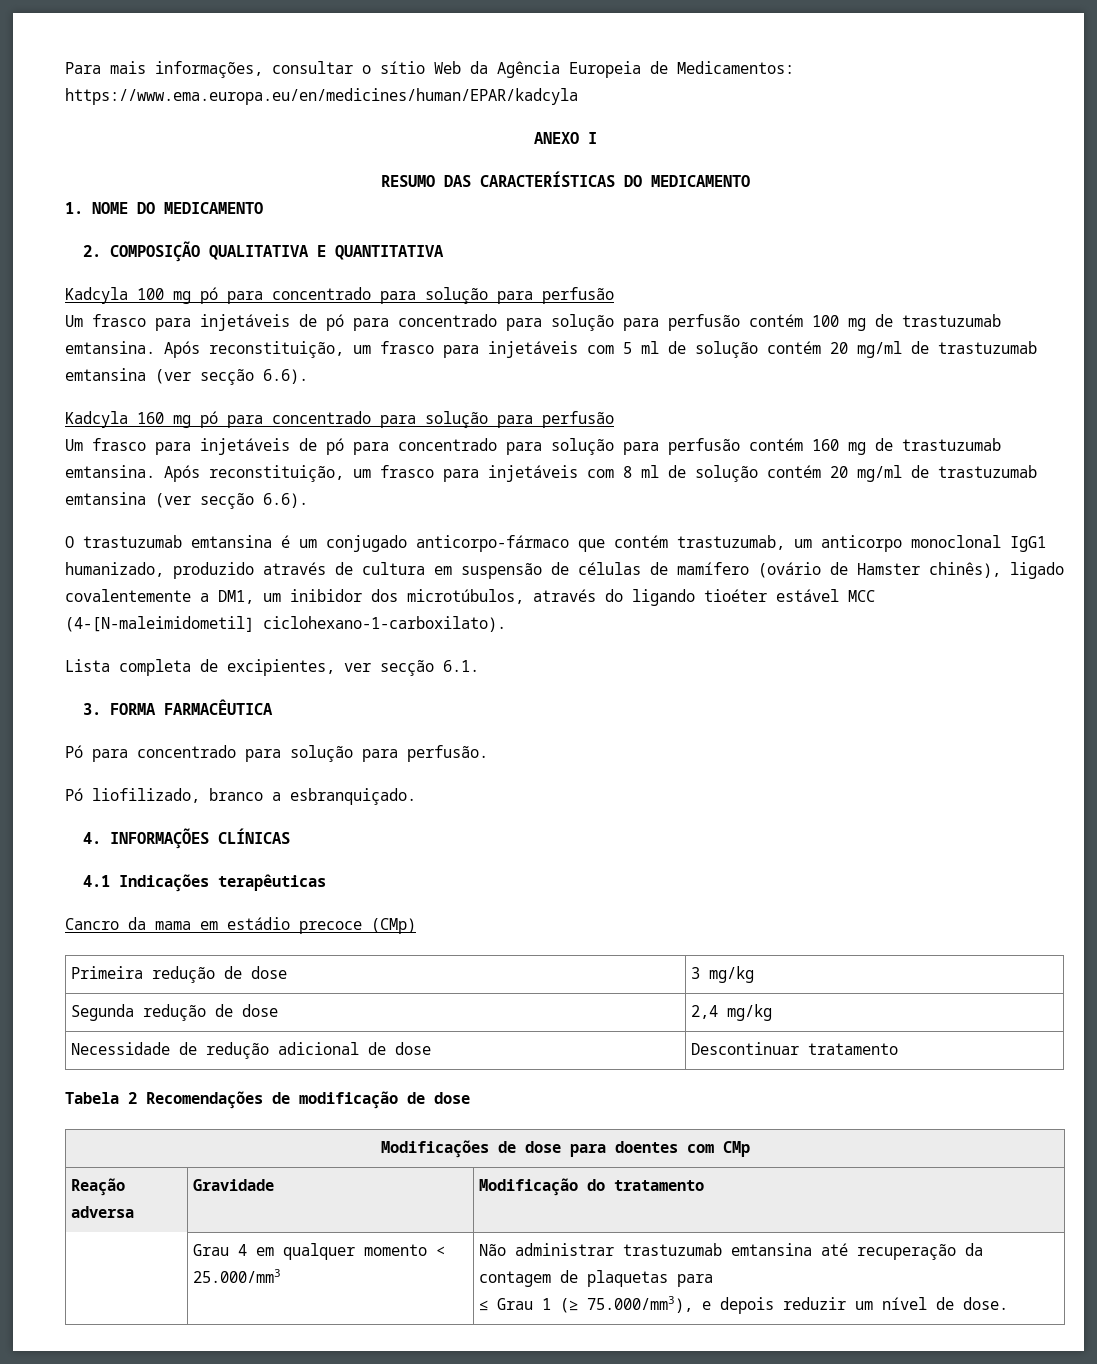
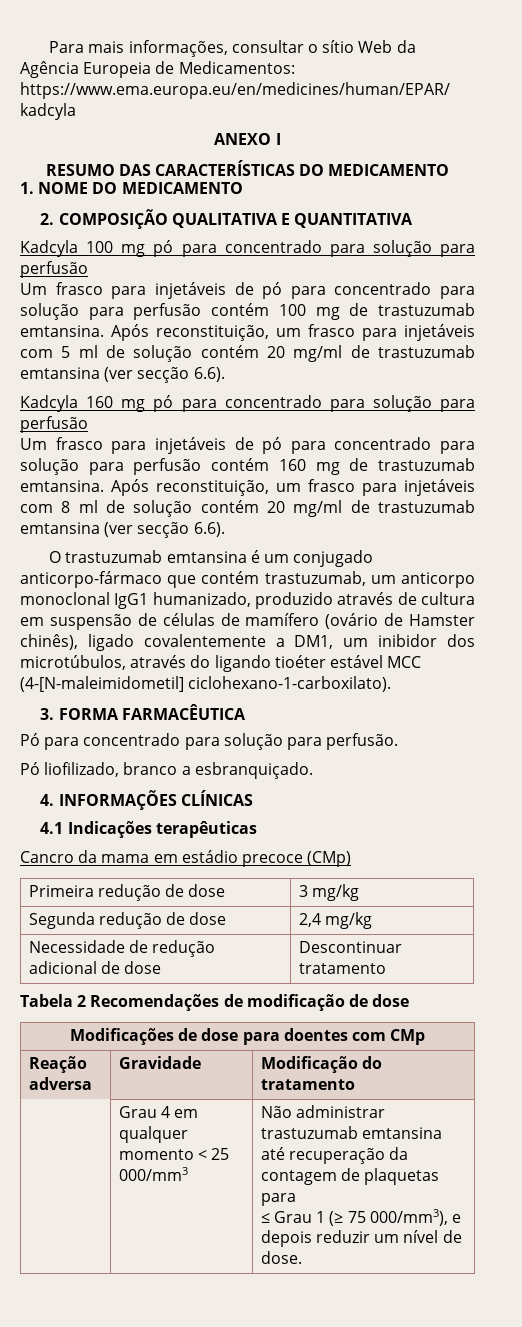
- Lista completa de excipientes, ver secção 6.1.
- | Grau 4 em qualquer momento < 25.000/mm3 | Não administrar trastuzumab emtansina até recuperação da contagem de plaquetas para
- ≤ Grau 1 (≥ 75.000/mm3), e depois reduzir um nível de dose.
+ | Grau 4 em qualquer momento < 25 000/mm3 | Não administrar trastuzumab emtansina até recuperação da contagem de plaquetas para
+ ≤ Grau 1 (≥ 75 000/mm3), e depois reduzir um nível de dose.

